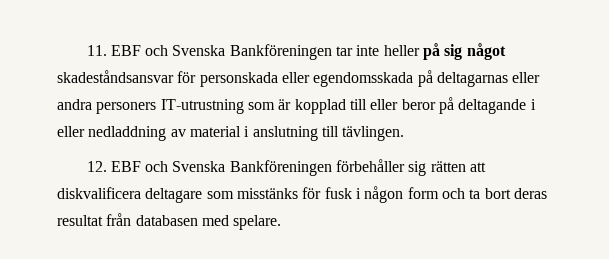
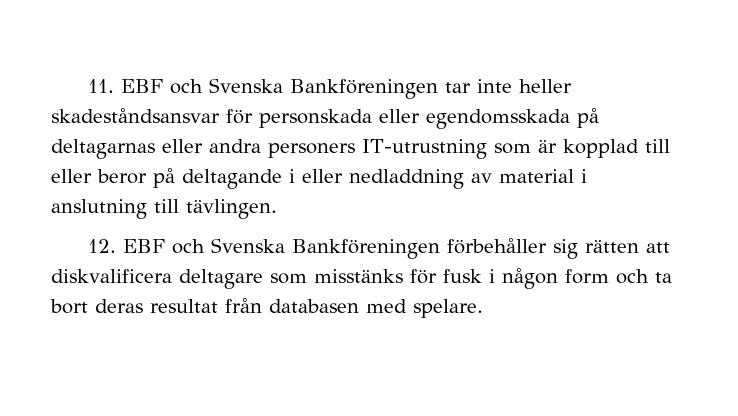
- 11. EBF och Svenska Bankföreningen tar inte heller på sig något skadeståndsansvar för personskada eller egendomsskada på deltagarnas eller andra personers IT-utrustning som är kopplad till eller beror på deltagande i eller nedladdning av material i anslutning till tävlingen.
+ 11. EBF och Svenska Bankföreningen tar inte heller skadeståndsansvar för personskada eller egendomsskada på deltagarnas eller andra personers IT-utrustning som är kopplad till eller beror på deltagande i eller nedladdning av material i anslutning till tävlingen.

